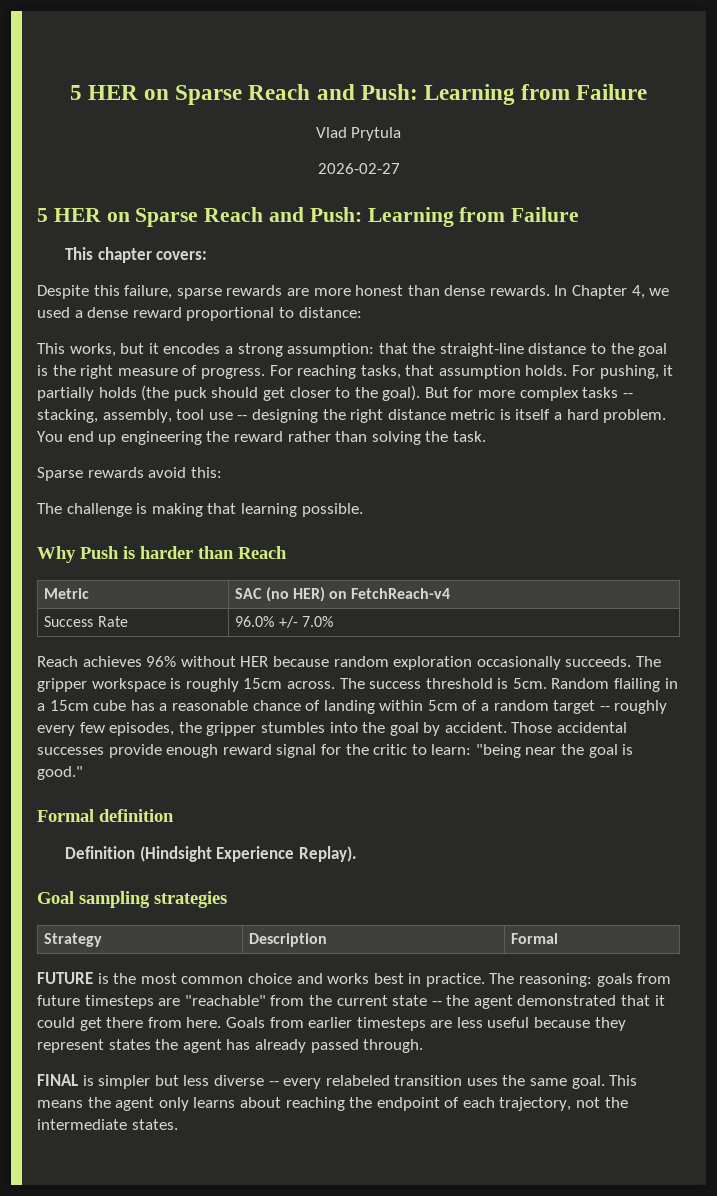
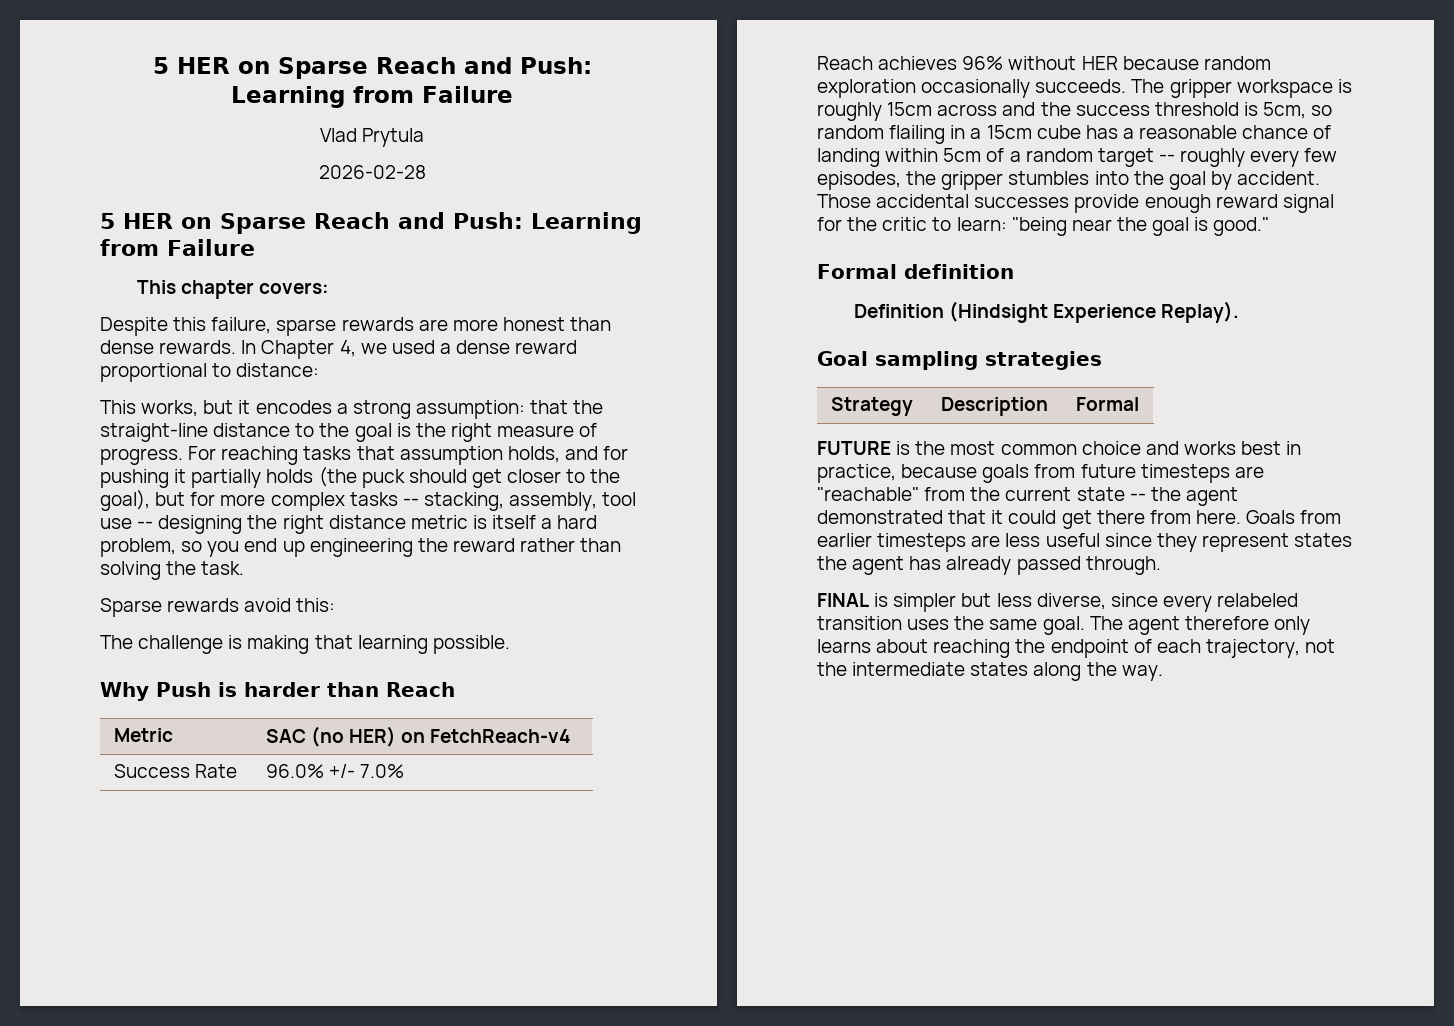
- 2026-02-27
+ 2026-02-28
- For reaching tasks, that assumption holds. For pushing, it partially holds (the puck should get closer to the goal). But for more complex tasks -- stacking, assembly, tool use -- designing the right distance metric is itself a hard problem. You end up engineering the reward rather than solving the task.
+ For reaching tasks that assumption holds, and for pushing it partially holds (the puck should get closer to the goal), but for more complex tasks -- stacking, assembly, tool use -- designing the right distance metric is itself a hard problem, so you end up engineering the reward rather than solving the task.
- The gripper workspace is roughly 15cm across. The success threshold is 5cm. Random flailing in a 15cm cube has a reasonable chance of landing within 5cm of a random target -- roughly every few episodes, the gripper stumbles into the goal by accident.
+ The gripper workspace is roughly 15cm across and the success threshold is 5cm, so random flailing in a 15cm cube has a reasonable chance of landing within 5cm of a random target -- roughly every few episodes, the gripper stumbles into the goal by accident.
- FUTURE is the most common choice and works best in practice. The reasoning: goals from future timesteps are "reachable" from the current state -- the agent demonstrated that it could get there from here.
+ FUTURE is the most common choice and works best in practice, because goals from future timesteps are "reachable" from the current state -- the agent demonstrated that it could get there from here.
- Goals from earlier timesteps are less useful because they represent states the agent has already passed through.
+ Goals from earlier timesteps are less useful since they represent states the agent has already passed through.
- FINAL is simpler but less diverse -- every relabeled transition uses the same goal.
+ FINAL is simpler but less diverse, since every relabeled transition uses the same goal.
- This means the agent only learns about reaching the endpoint of each trajectory, not the intermediate states.
+ The agent therefore only learns about reaching the endpoint of each trajectory, not the intermediate states along the way.

